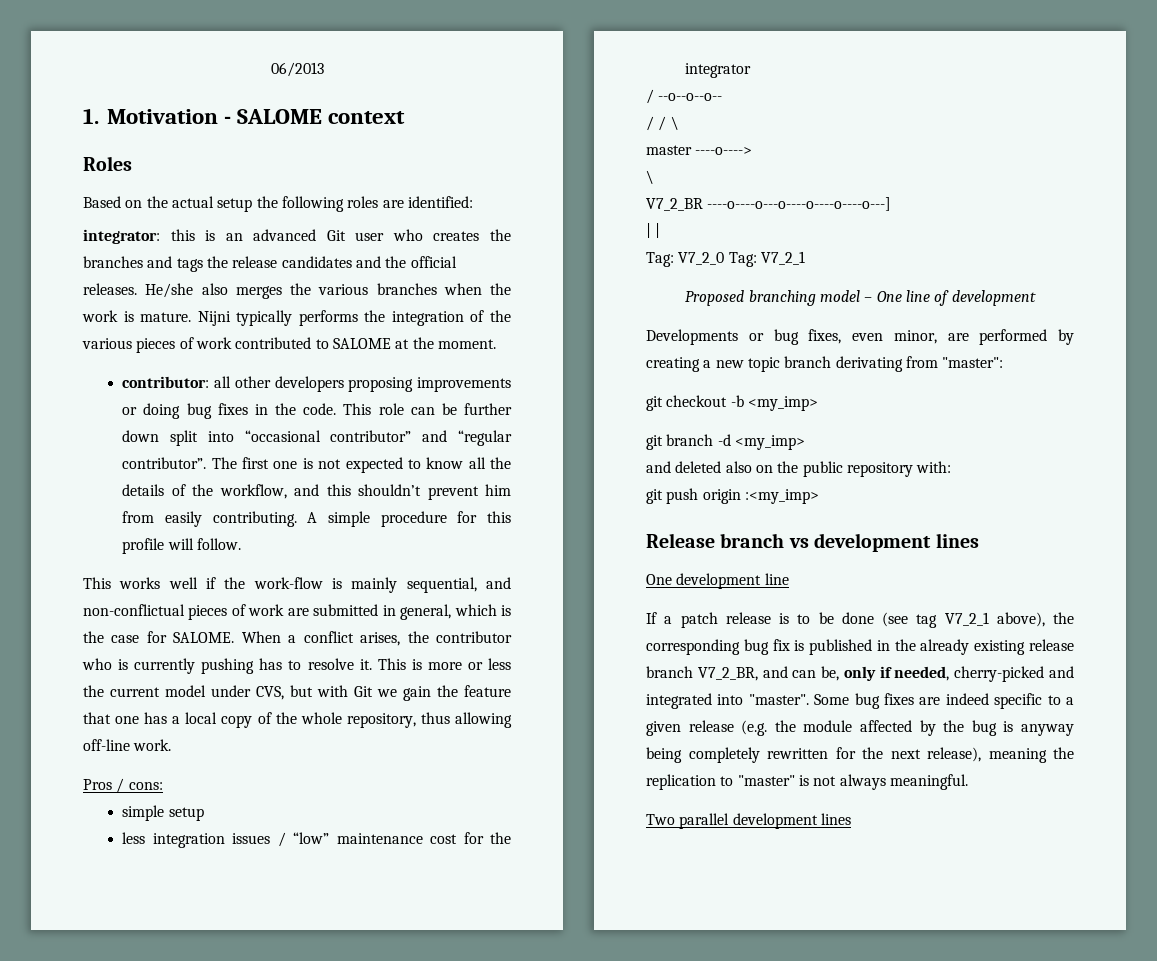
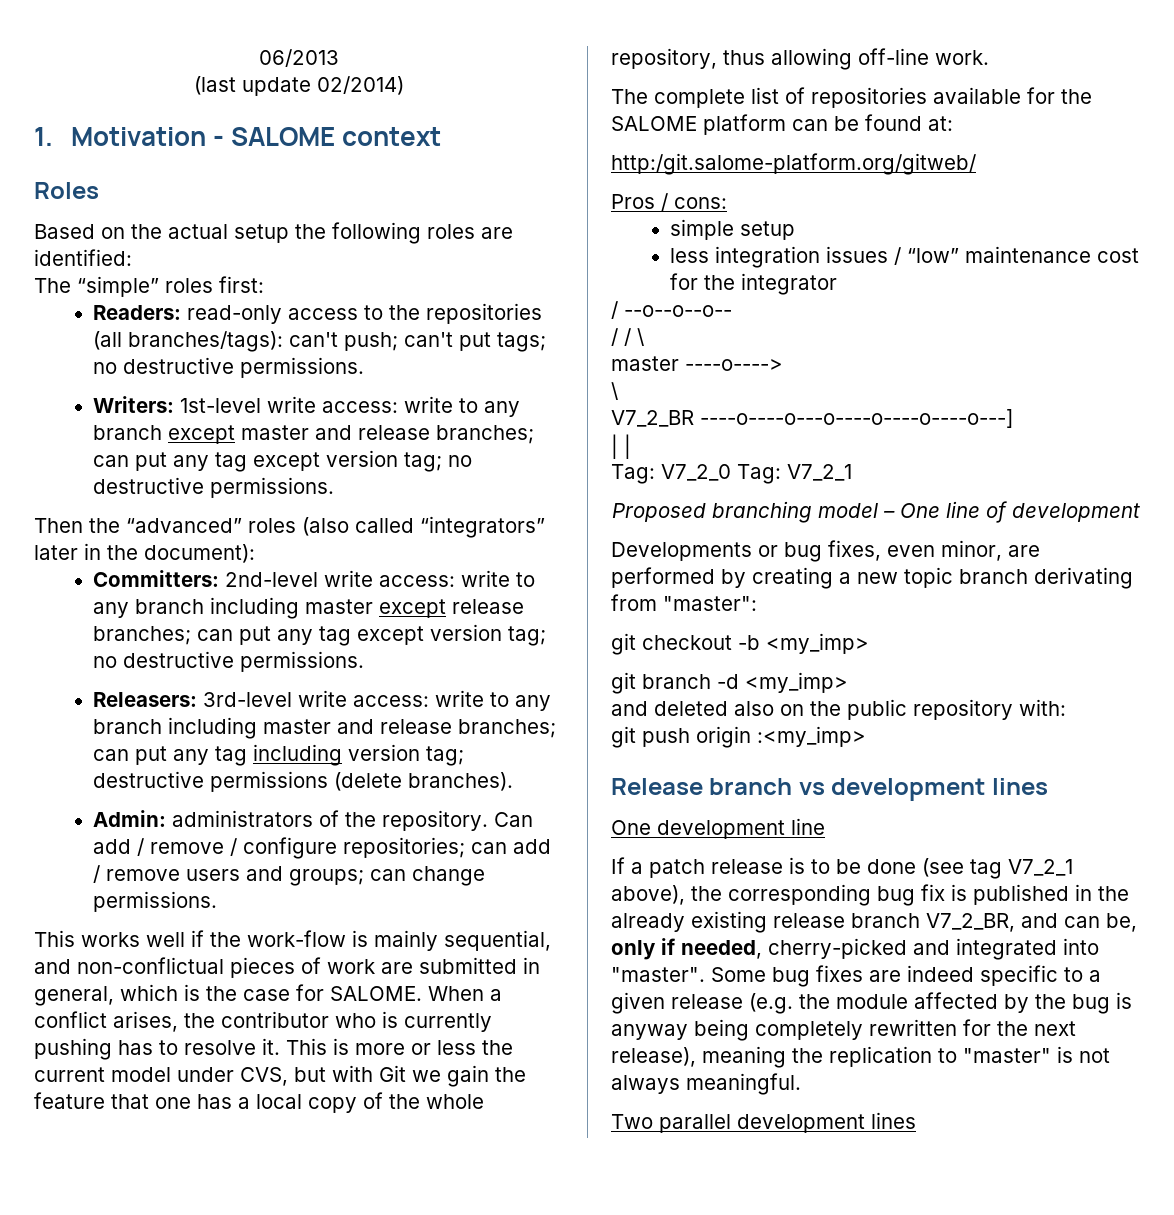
+ (last update 02/2014)
- integrator: this is an advanced Git user who creates the branches and tags the release candidates and the official releases. He/she also merges the various branches when the work is mature. Nijni typically performs the integration of the various pieces of work contributed to SALOME at the moment.
- contributor: all other developers proposing improvements or doing bug fixes in the code. This role can be further down split into “occasional contributor” and “regular contributor”. The first one is not expected to know all the details of the workflow, and this shouldn’t prevent him from easily contributing. A simple procedure for this profile will follow.
+ The “simple” roles first:
+ Readers: read-only access to the repositories (all branches/tags): can't push; can't put tags; no destructive permissions.
+ Writers: 1st-level write access: write to any branch except master and release branches; can put any tag except version tag; no destructive permissions.
+ Then the “advanced” roles (also called “integrators” later in the document):
+ Committers: 2nd-level write access: write to any branch including master except release branches; can put any tag except version tag; no destructive permissions.
+ Releasers: 3rd-level write access: write to any branch including master and release branches; can put any tag including version tag; destructive permissions (delete branches).
+ Admin: administrators of the repository. Can add / remove / configure repositories; can add / remove users and groups; can change permissions.
+ The complete list of repositories available for the SALOME platform can be found at:
+ http:/git.salome-platform.org/gitweb/

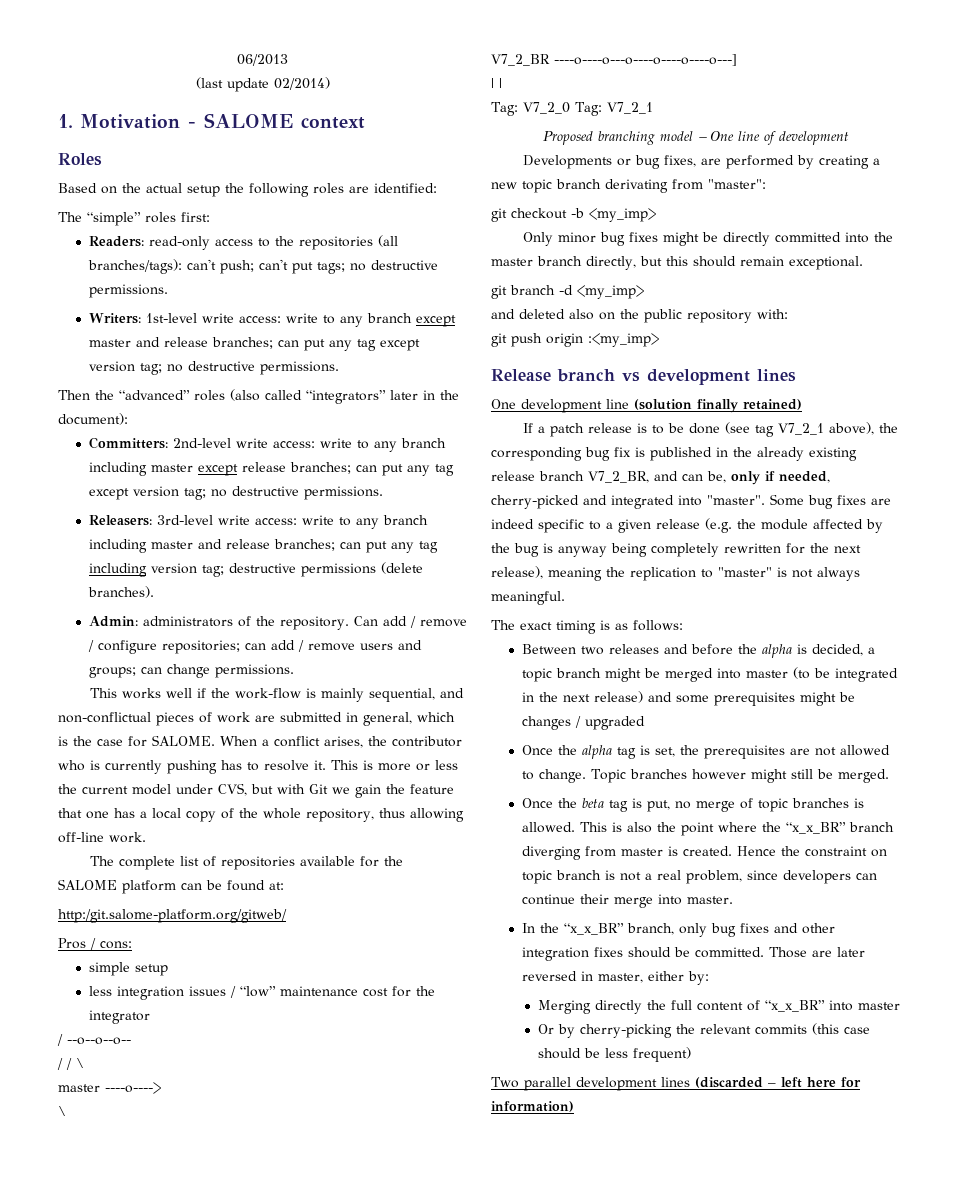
- Developments or bug fixes, even minor, are performed by creating a new topic branch derivating from "master":
+ Developments or bug fixes, are performed by creating a new topic branch derivating from "master":
+ Only minor bug fixes might be directly committed into the master branch directly, but this should remain exceptional.
- One development line
+ One development line (solution finally retained)
- Two parallel development lines
+ The exact timing is as follows:
+ Between two releases and before the alpha is decided, a topic branch might be merged into master (to be integrated in the next release) and some prerequisites might be changes / upgraded
+ Once the alpha tag is set, the prerequisites are not allowed to change. Topic branches however might still be merged.
+ Once the beta tag is put, no merge of topic branches is allowed. This is also the point where the “x_x_BR” branch diverging from master is created. Hence the constraint on topic branch is not a real problem, since developers can continue their merge into master.
+ In the “x_x_BR” branch, only bug fixes and other integration fixes should be committed. Those are later reversed in master, either by:
+ Merging directly the full content of “x_x_BR” into master
+ Or by cherry-picking the relevant commits (this case should be less frequent)
+ Two parallel development lines (discarded – left here for information)

